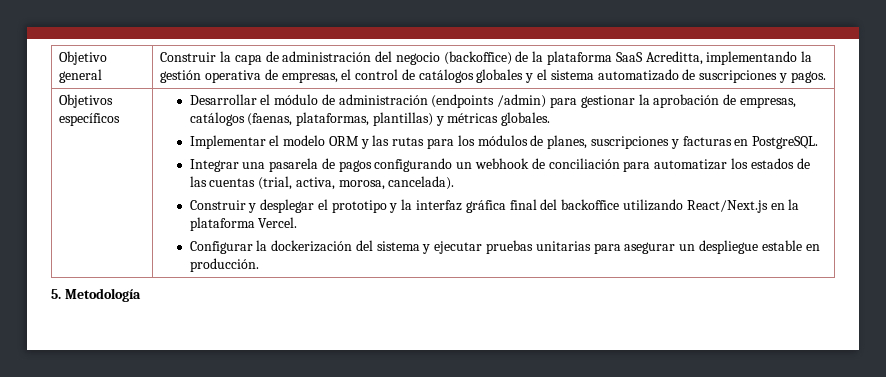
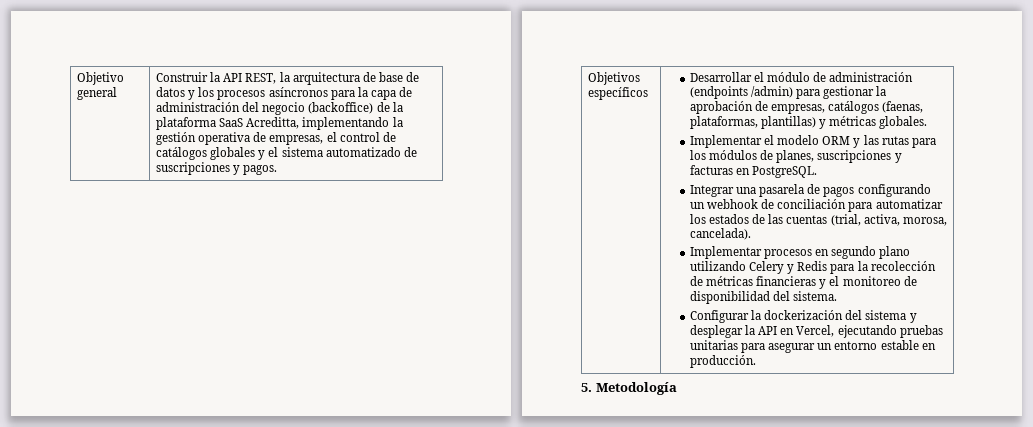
- Construir la capa de administración del negocio (backoffice) de la plataforma SaaS Acreditta, implementando la gestión operativa de empresas, el control de catálogos globales y el sistema automatizado de suscripciones y pagos.
+ Construir la API REST, la arquitectura de base de datos y los procesos asíncronos para la capa de administración del negocio (backoffice) de la plataforma SaaS Acreditta, implementando la gestión operativa de empresas, el control de catálogos globales y el sistema automatizado de suscripciones y pagos.
- Construir y desplegar el prototipo y la interfaz gráfica final del backoffice utilizando React/Next.js en la plataforma Vercel.
+ Implementar procesos en segundo plano utilizando Celery y Redis para la recolección de métricas financieras y el monitoreo de disponibilidad del sistema.
- Configurar la dockerización del sistema y ejecutar pruebas unitarias para asegurar un despliegue estable en producción.
+ Configurar la dockerización del sistema y desplegar la API en Vercel, ejecutando pruebas unitarias para asegurar un entorno estable en producción.

